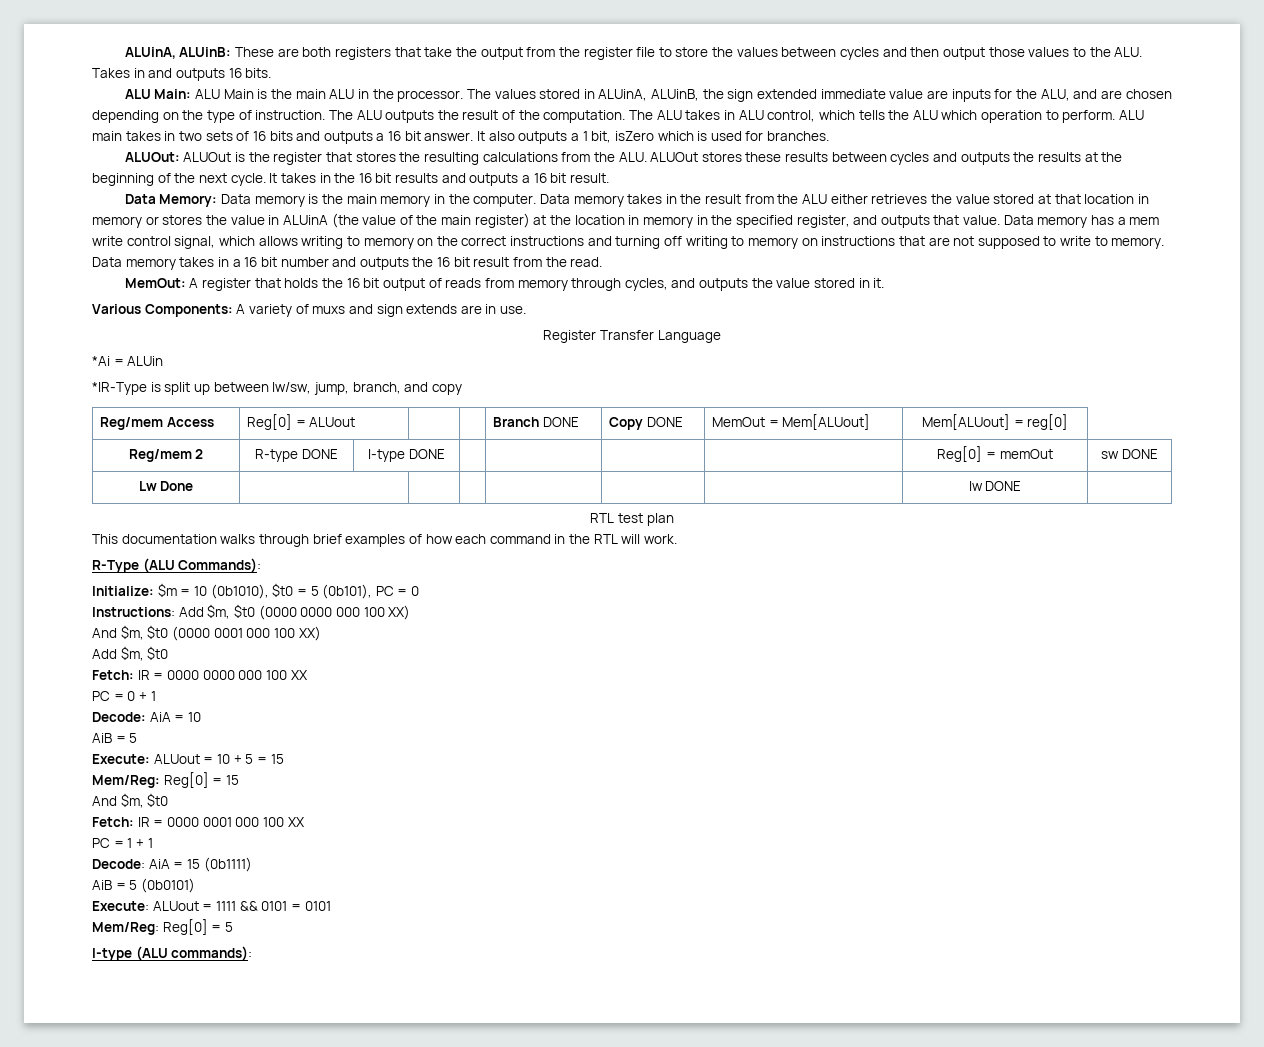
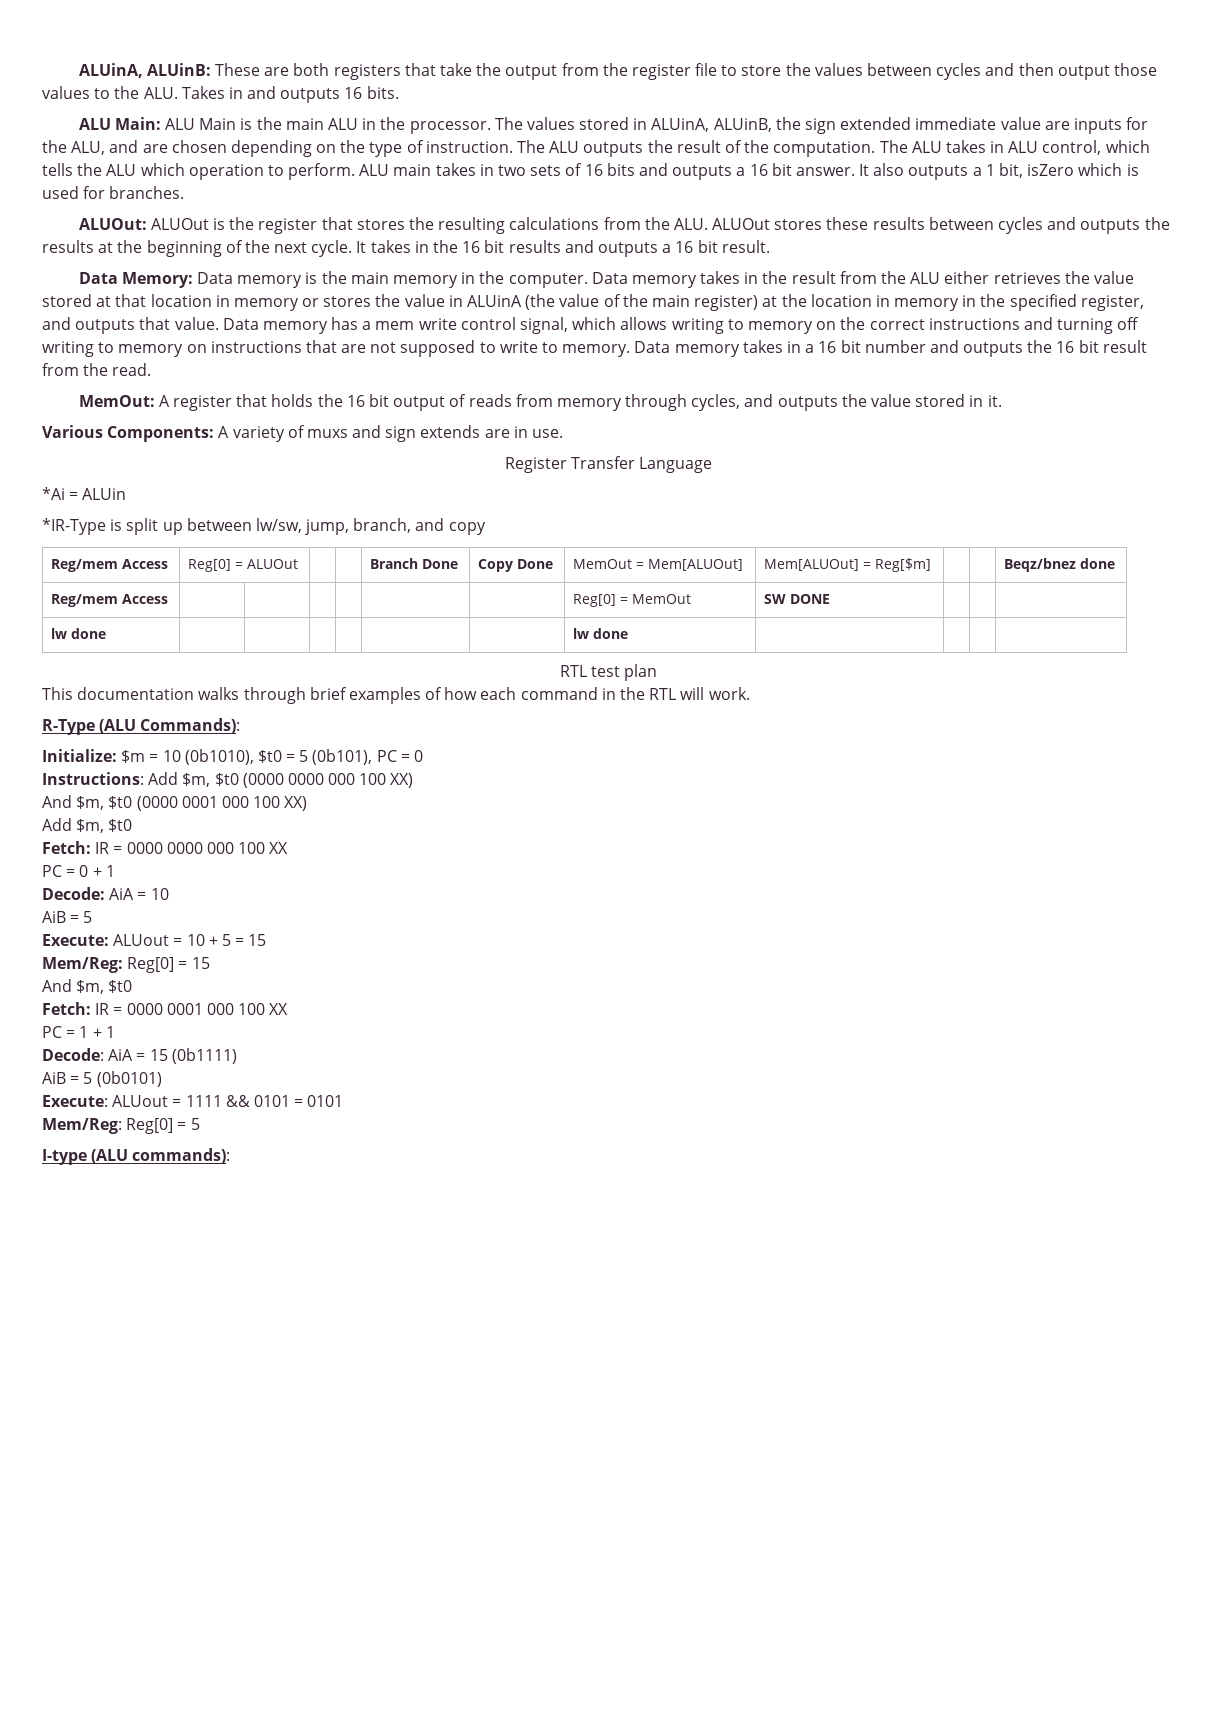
- Reg/mem Access | Reg[0] = ALUout | | | Branch DONE | Copy DONE | MemOut = Mem[ALUout] | Mem[ALUout] = reg[0]
- Reg/mem 2 | R-type DONE | I-type DONE | | | | | Reg[0] = memOut | sw DONE
- Lw Done | | | | | | | lw DONE |
+ Reg/mem Access | Reg[0] = ALUOut | | | Branch Done | Copy Done | MemOut = Mem[ALUOut] | Mem[ALUOut] = Reg[$m] | | | Beqz/bnez done
+ Reg/mem Access | | | | | | | Reg[0] = MemOut | SW DONE | | |
+ lw done | | | | | | | lw done | | | |

